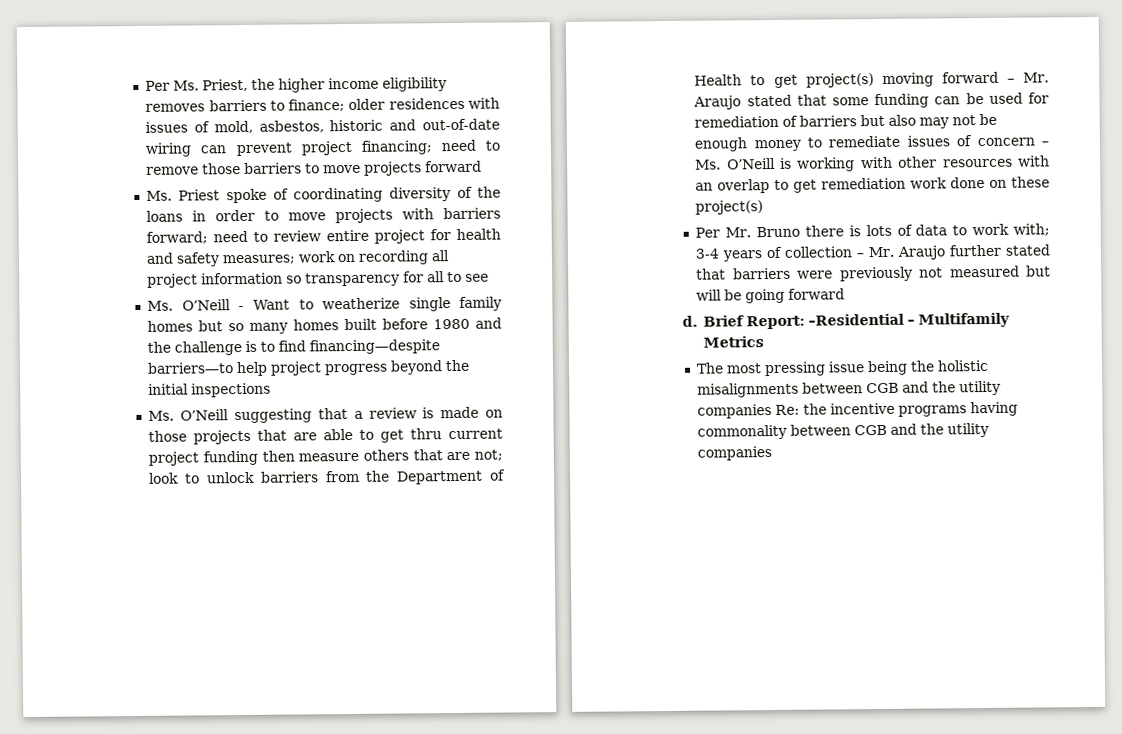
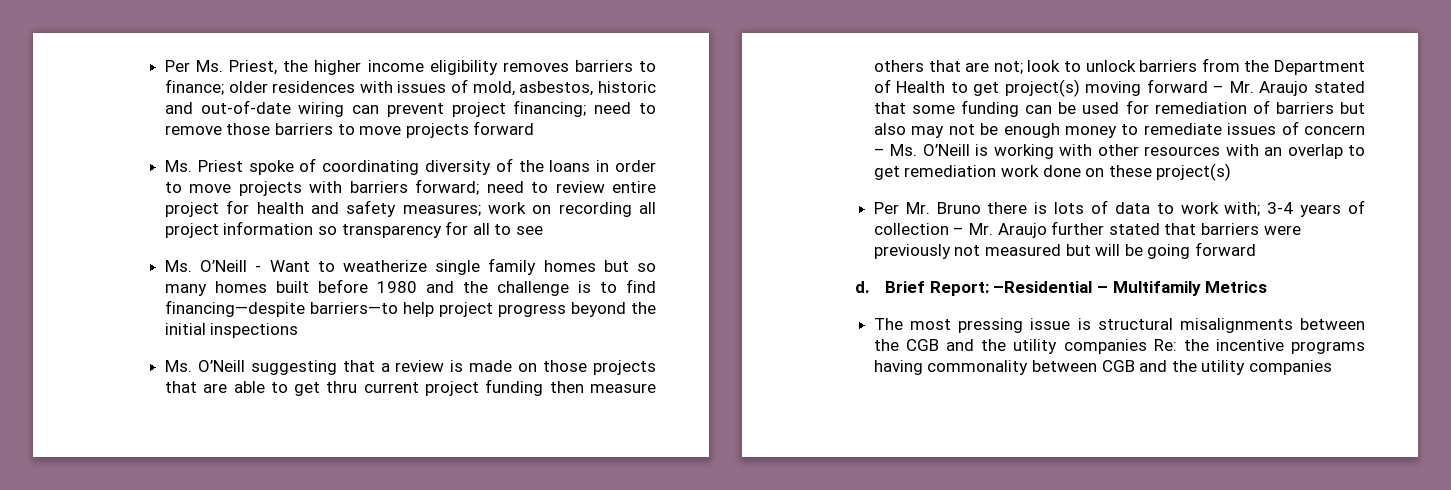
- The most pressing issue being the holistic misalignments between CGB and the utility companies Re: the incentive programs having commonality between CGB and the utility companies
+ The most pressing issue is structural misalignments between the CGB and the utility companies Re: the incentive programs having commonality between CGB and the utility companies

